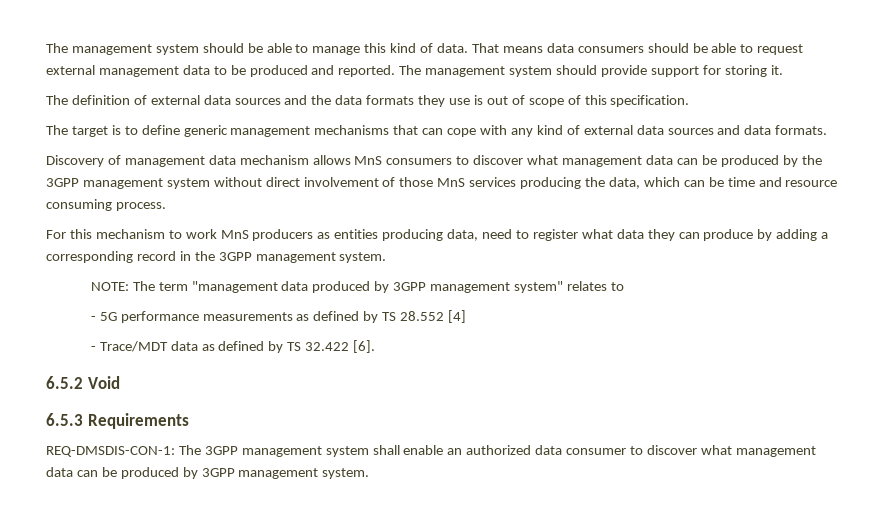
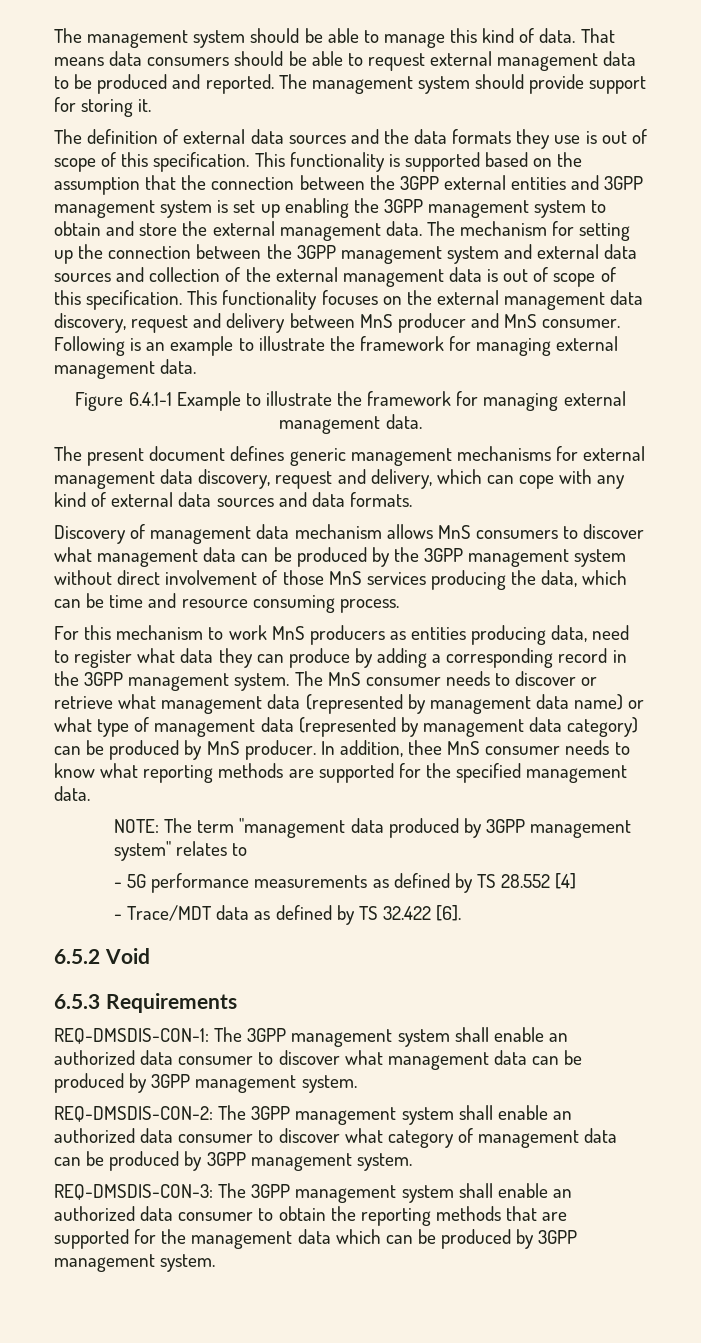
- The definition of external data sources and the data formats they use is out of scope of this specification.
- The target is to define generic management mechanisms that can cope with any kind of external data sources and data formats.
+ The definition of external data sources and the data formats they use is out of scope of this specification. This functionality is supported based on the assumption that the connection between the 3GPP external entities and 3GPP management system is set up enabling the 3GPP management system to obtain and store the external management data. The mechanism for setting up the connection between the 3GPP management system and external data sources and collection of the external management data is out of scope of this specification. This functionality focuses on the external management data discovery, request and delivery between MnS producer and MnS consumer. Following is an example to illustrate the framework for managing external management data.
+ Figure 6.4.1-1 Example to illustrate the framework for managing external management data.
+ The present document defines generic management mechanisms for external management data discovery, request and delivery, which can cope with any kind of external data sources and data formats.
+ The MnS consumer needs to discover or retrieve what management data (represented by management data name) or what type of management data (represented by management data category) can be produced by MnS producer. In addition, thee MnS consumer needs to know what reporting methods are supported for the specified management data.
+ REQ-DMSDIS-CON-2: The 3GPP management system shall enable an authorized data consumer to discover what category of management data can be produced by 3GPP management system.
+ REQ-DMSDIS-CON-3: The 3GPP management system shall enable an authorized data consumer to obtain the reporting methods that are supported for the management data which can be produced by 3GPP management system.

